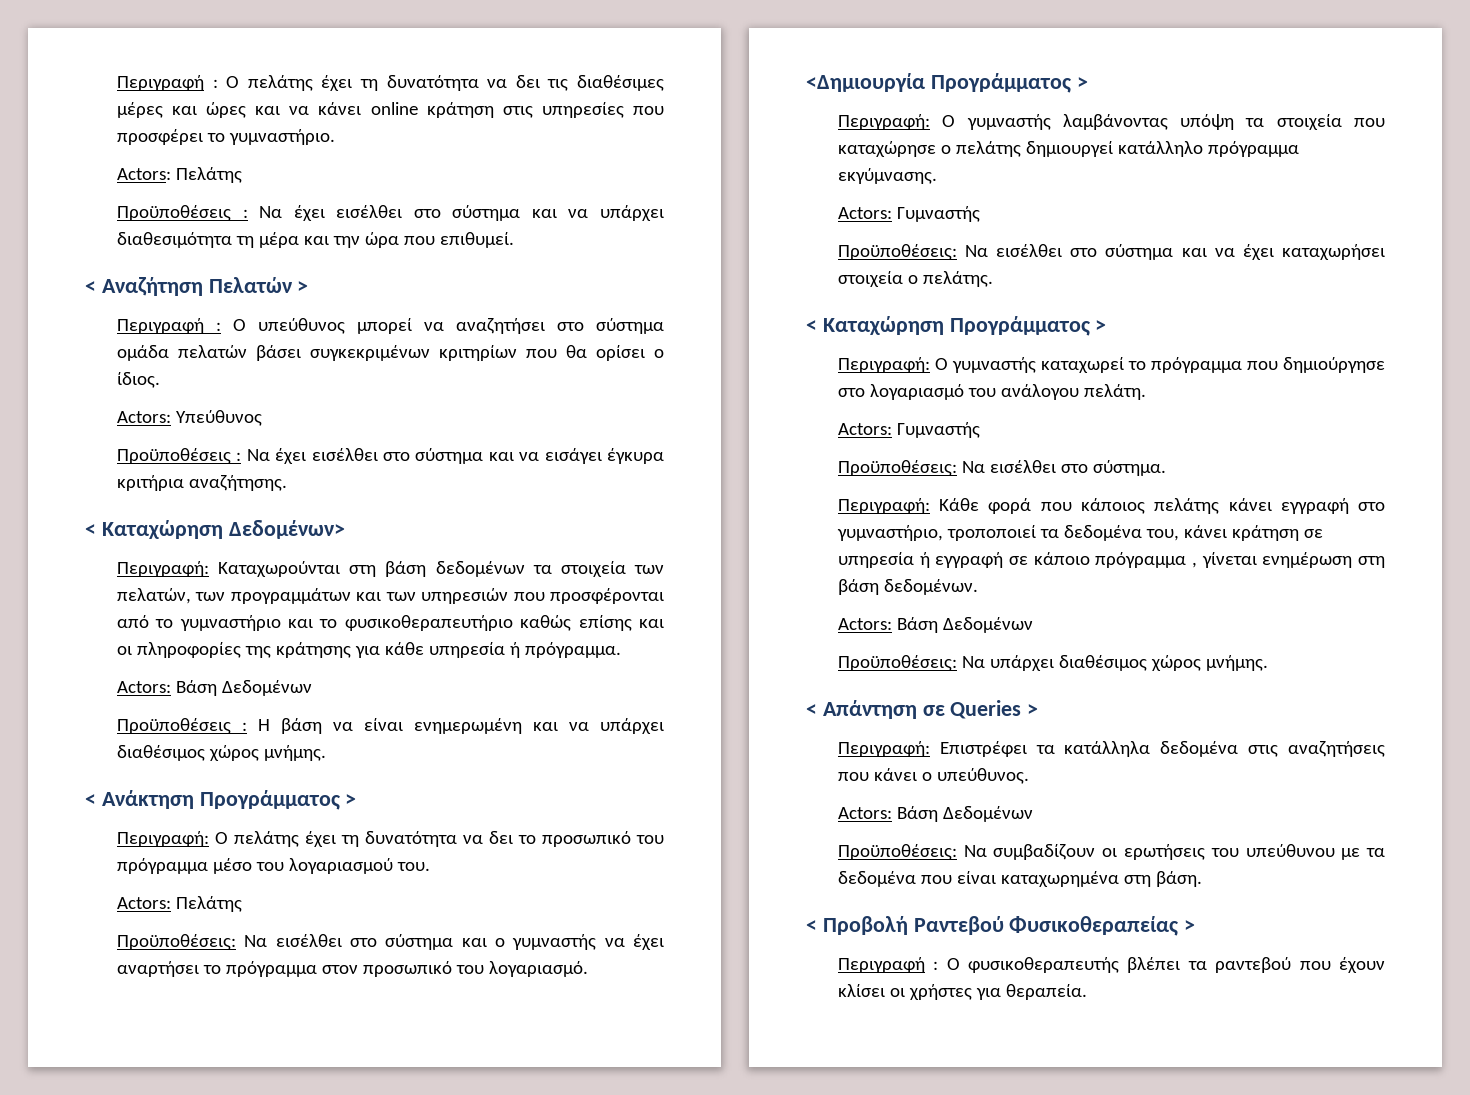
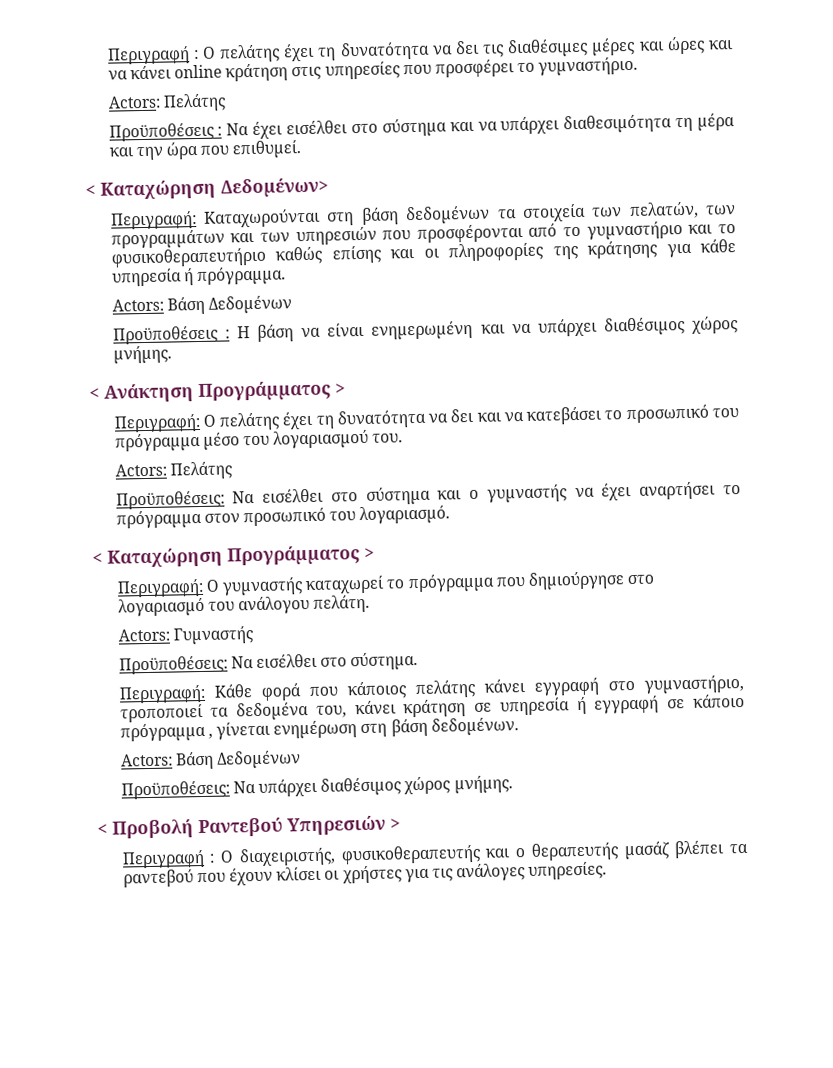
- < Αναζήτηση Πελατών >
- Περιγραφή : Ο υπεύθυνος μπορεί να αναζητήσει στο σύστημα ομάδα πελατών βάσει συγκεκριμένων κριτηρίων που θα ορίσει ο ίδιος.
- Actors: Υπεύθυνος
- Προϋποθέσεις : Να έχει εισέλθει στο σύστημα και να εισάγει έγκυρα κριτήρια αναζήτησης.
- Περιγραφή: Ο πελάτης έχει τη δυνατότητα να δει το προσωπικό του πρόγραμμα μέσο του λογαριασμού του.
+ Περιγραφή: Ο πελάτης έχει τη δυνατότητα να δει και να κατεβάσει το προσωπικό του πρόγραμμα μέσο του λογαριασμού του.
- <Δημιουργία Προγράμματος >
- Περιγραφή: Ο γυμναστής λαμβάνοντας υπόψη τα στοιχεία που καταχώρησε ο πελάτης δημιουργεί κατάλληλο πρόγραμμα εκγύμνασης.
- Actors: Γυμναστής
- Προϋποθέσεις: Να εισέλθει στο σύστημα και να έχει καταχωρήσει στοιχεία ο πελάτης.
- < Απάντηση σε Queries >
- Περιγραφή: Επιστρέφει τα κατάλληλα δεδομένα στις αναζητήσεις που κάνει ο υπεύθυνος.
- Actors: Βάση Δεδομένων
- Προϋποθέσεις: Να συμβαδίζουν οι ερωτήσεις του υπεύθυνου με τα δεδομένα που είναι καταχωρημένα στη βάση.
- < Προβολή Ραντεβού Φυσικοθεραπείας >
- Περιγραφή : Ο φυσικοθεραπευτής βλέπει τα ραντεβού που έχουν κλίσει οι χρήστες για θεραπεία.
+ < Προβολή Ραντεβού Υπηρεσιών >
+ Περιγραφή : Ο διαχειριστής, φυσικοθεραπευτής και ο θεραπευτής μασάζ βλέπει τα ραντεβού που έχουν κλίσει οι χρήστες για τις ανάλογες υπηρεσίες.

